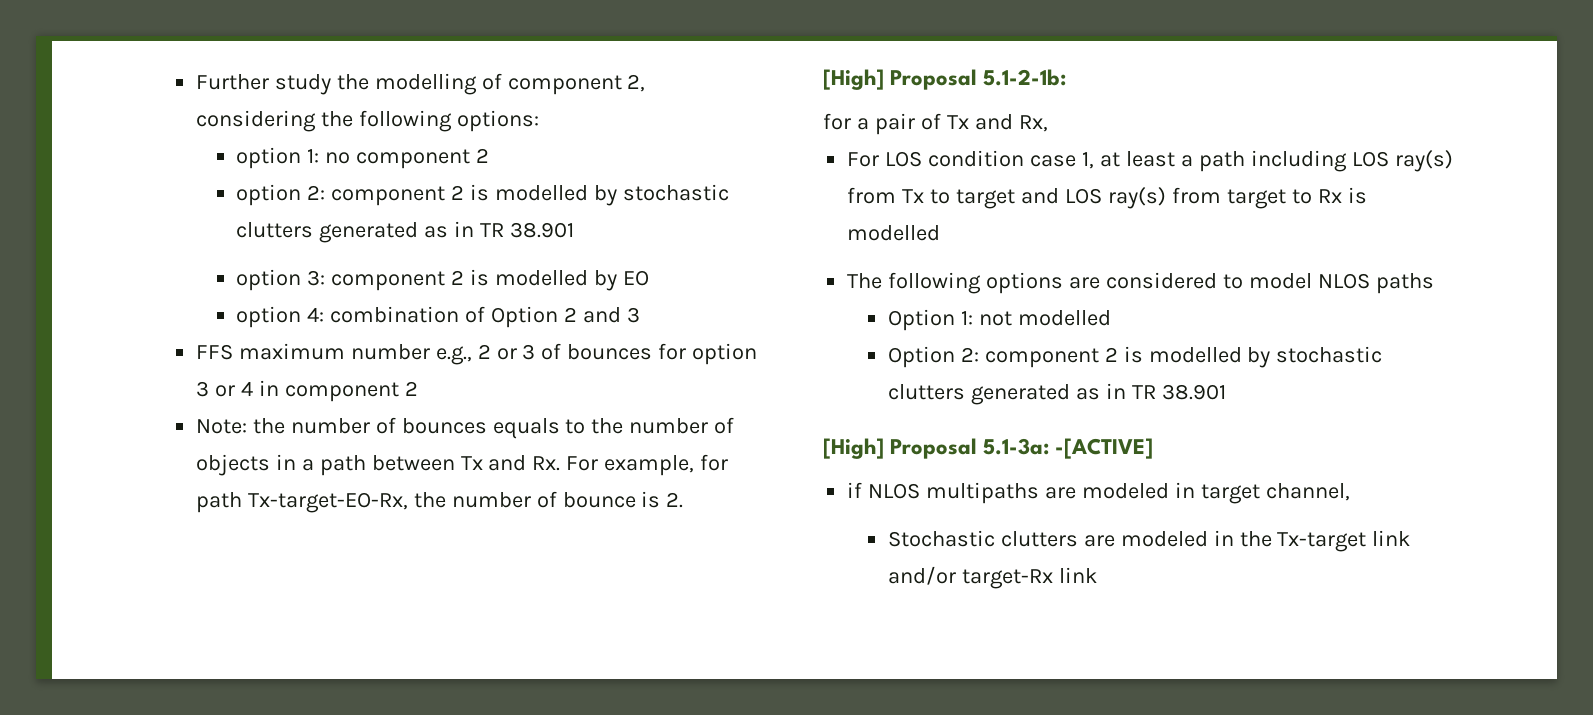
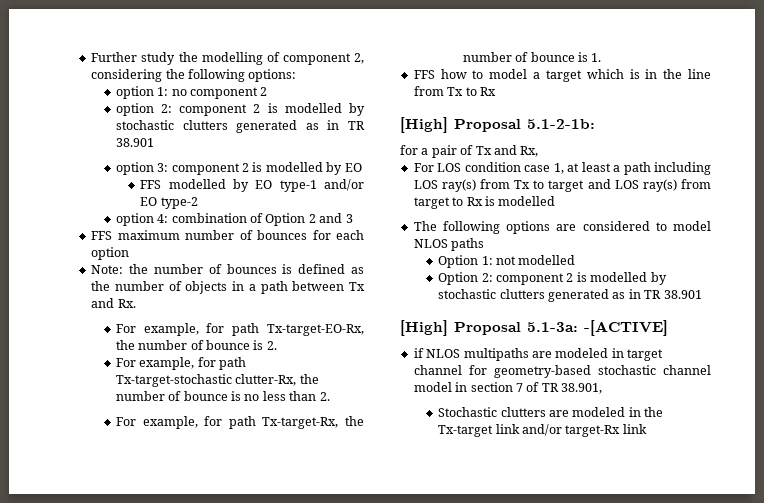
+ FFS modelled by EO type-1 and/or EO type-2
- FFS maximum number e.g., 2 or 3 of bounces for option 3 or 4 in component 2
+ FFS maximum number of bounces for each option
- Note: the number of bounces equals to the number of objects in a path between Tx and Rx. For example, for path Tx-target-EO-Rx, the number of bounce is 2.
+ Note: the number of bounces is defined as the number of objects in a path between Tx and Rx.
+ For example, for path Tx-target-EO-Rx, the number of bounce is 2.
+ For example, for path Tx-target-stochastic clutter-Rx, the number of bounce is no less than 2.
+ For example, for path Tx-target-Rx, the number of bounce is 1.
+ FFS how to model a target which is in the line from Tx to Rx
- if NLOS multipaths are modeled in target channel,
+ if NLOS multipaths are modeled in target channel for geometry-based stochastic channel model in section 7 of TR 38.901,

